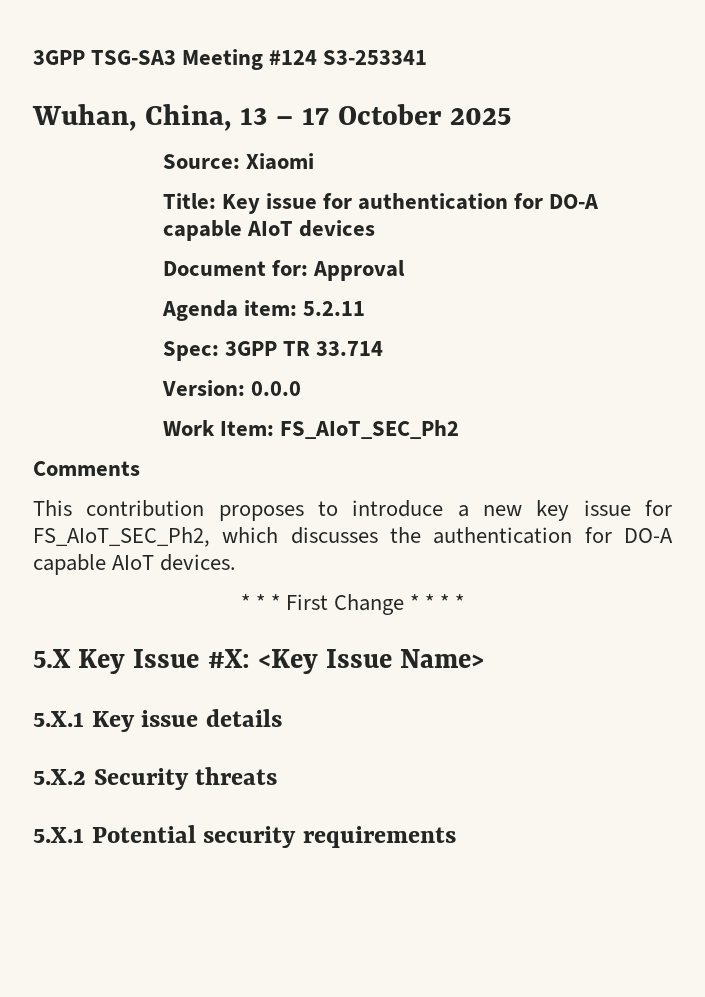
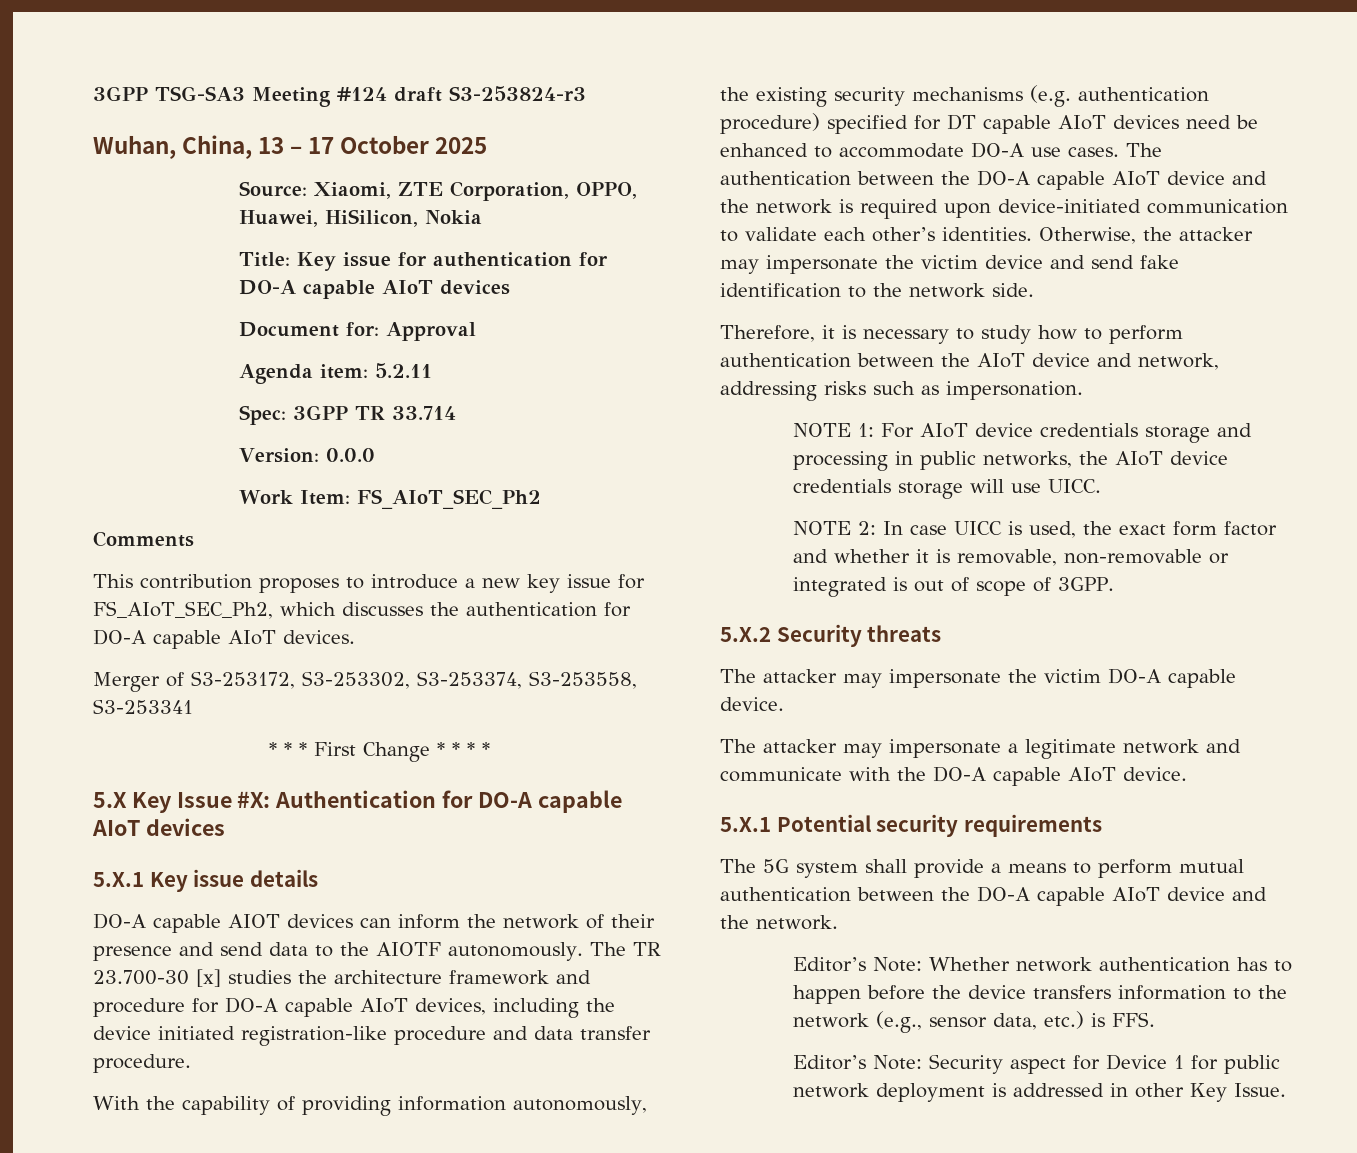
- 3GPP TSG-SA3 Meeting #124 S3-253341
+ 3GPP TSG-SA3 Meeting #124 draft S3-253824-r3
- Source: Xiaomi
+ Source: Xiaomi, ZTE Corporation, OPPO, Huawei, HiSilicon, Nokia
+ Merger of S3-253172, S3-253302, S3-253374, S3-253558, S3-253341
- 5.X Key Issue #X: <Key Issue Name>
+ 5.X Key Issue #X: Authentication for DO-A capable AIoT devices
  5.X.1 Key issue details
+ DO-A capable AIOT devices can inform the network of their presence and send data to the AIOTF autonomously. The TR 23.700-30 [x] studies the architecture framework and procedure for DO-A capable AIoT devices, including the device initiated registration-like procedure and data transfer procedure.
+ With the capability of providing information autonomously, the existing security mechanisms (e.g. authentication procedure) specified for DT capable AIoT devices need be enhanced to accommodate DO-A use cases. The authentication between the DO-A capable AIoT device and the network is required upon device-initiated communication to validate each other’s identities. Otherwise, the attacker may impersonate the victim device and send fake identification to the network side.
+ Therefore, it is necessary to study how to perform authentication between the AIoT device and network, addressing risks such as impersonation.
+ NOTE 1: For AIoT device credentials storage and processing in public networks, the AIoT device credentials storage will use UICC.
+ NOTE 2: In case UICC is used, the exact form factor and whether it is removable, non-removable or integrated is out of scope of 3GPP.
  5.X.2 Security threats
+ The attacker may impersonate the victim DO-A capable device.
+ The attacker may impersonate a legitimate network and communicate with the DO-A capable AIoT device.
  5.X.1 Potential security requirements
+ The 5G system shall provide a means to perform mutual authentication between the DO-A capable AIoT device and the network.
+ Editor’s Note: Whether network authentication has to happen before the device transfers information to the network (e.g., sensor data, etc.) is FFS.
+ Editor’s Note: Security aspect for Device 1 for public network deployment is addressed in other Key Issue.

